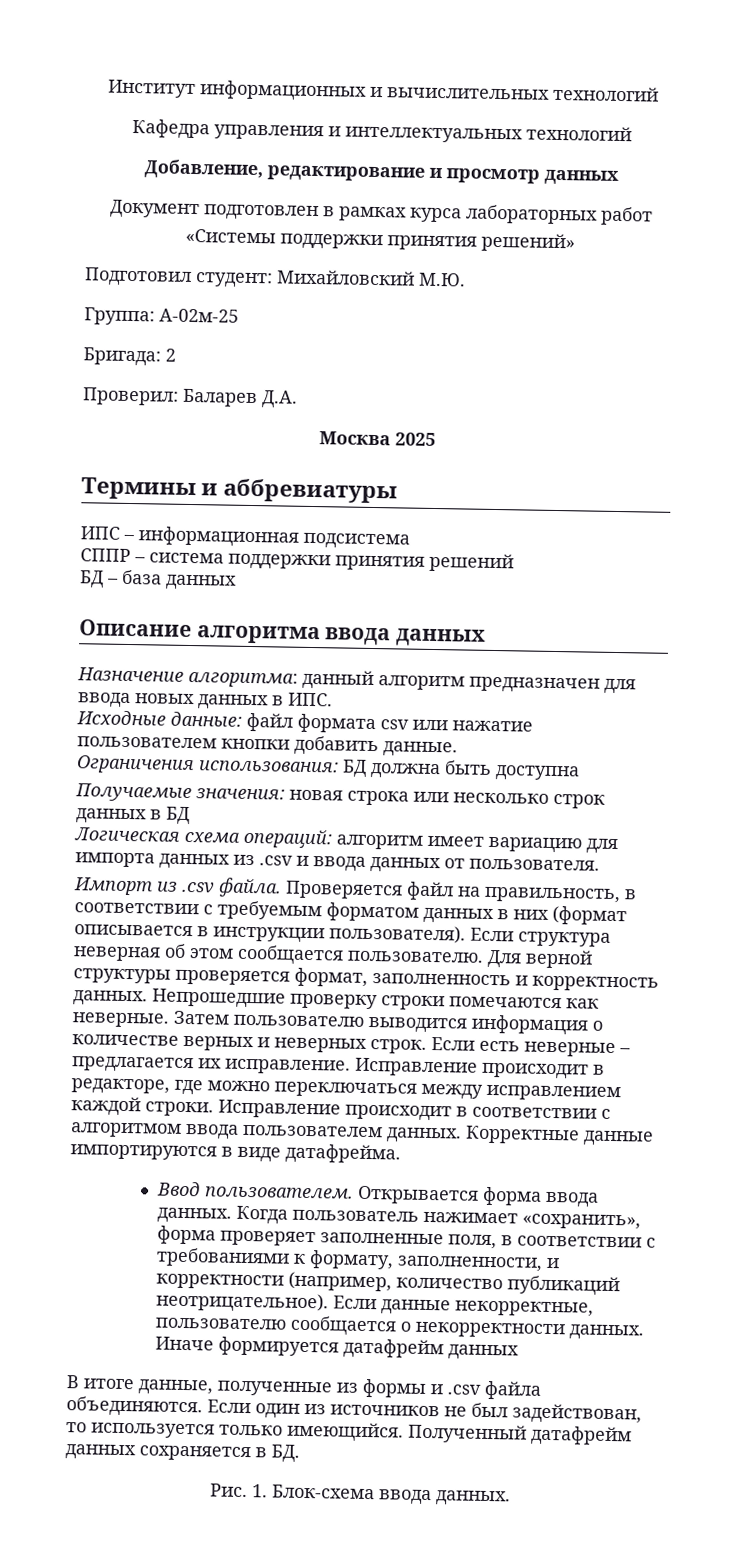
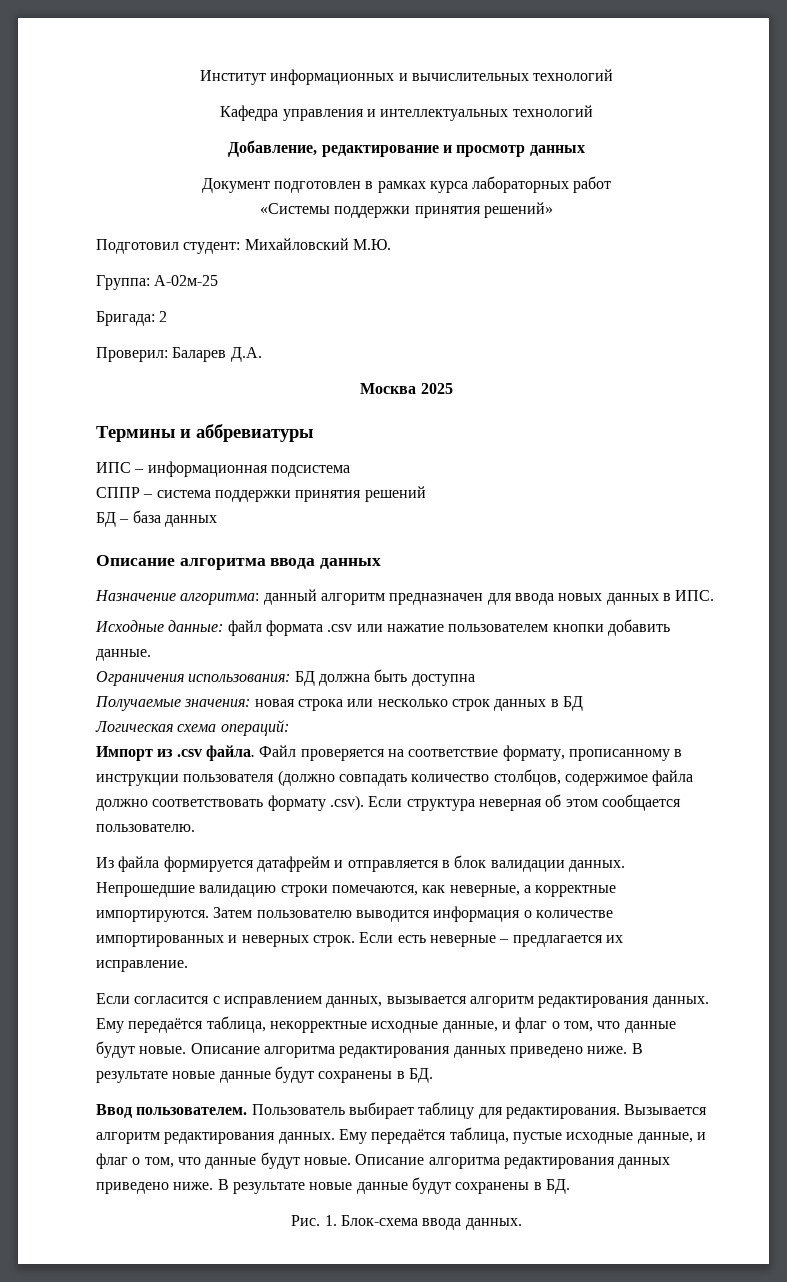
- Исходные данные: файл формата csv или нажатие пользователем кнопки добавить данные.
+ Исходные данные: файл формата .csv или нажатие пользователем кнопки добавить данные.
- Логическая схема операций: алгоритм имеет вариацию для импорта данных из .csv и ввода данных от пользователя.
- Импорт из .csv файла. Проверяется файл на правильность, в соответствии с требуемым форматом данных в них (формат описывается в инструкции пользователя). Если структура неверная об этом сообщается пользователю. Для верной структуры проверяется формат, заполненность и корректность данных. Непрошедшие проверку строки помечаются как неверные.
+ Логическая схема операций:
+ Импорт из .csv файла. Файл проверяется на соответствие формату, прописанному в инструкции пользователя (должно совпадать количество столбцов, содержимое файла должно соответствовать формату .csv). Если структура неверная об этом сообщается пользователю.
+ Из файла формируется датафрейм и отправляется в блок валидации данных. Непрошедшие валидацию строки помечаются, как неверные, а корректные импортируются.
- Затем пользователю выводится информация о количестве верных и неверных строк.
+ Затем пользователю выводится информация о количестве импортированных и неверных строк.
- Если есть неверные – предлагается их исправление. Исправление происходит в редакторе, где можно переключаться между исправлением каждой строки. Исправление происходит в соответствии с алгоритмом ввода пользователем данных. Корректные данные импортируются в виде датафрейма.
- Ввод пользователем. Открывается форма ввода данных. Когда пользователь нажимает «сохранить», форма проверяет заполненные поля, в соответствии с требованиями к формату, заполненности, и корректности (например, количество публикаций неотрицательное). Если данные некорректные, пользователю сообщается о некорректности данных. Иначе формируется датафрейм данных
- В итоге данные, полученные из формы и .csv файла объединяются. Если один из источников не был задействован, то используется только имеющийся. Полученный датафрейм данных сохраняется в БД.
+ Если есть неверные – предлагается их исправление.
+ Если согласится с исправлением данных, вызывается алгоритм редактирования данных. Ему передаётся таблица, некорректные исходные данные, и флаг о том, что данные будут новые. Описание алгоритма редактирования данных приведено ниже. В результате новые данные будут сохранены в БД.
+ Ввод пользователем. Пользователь выбирает таблицу для редактирования. Вызывается алгоритм редактирования данных. Ему передаётся таблица, пустые исходные данные, и флаг о том, что данные будут новые. Описание алгоритма редактирования данных приведено ниже. В результате новые данные будут сохранены в БД.

